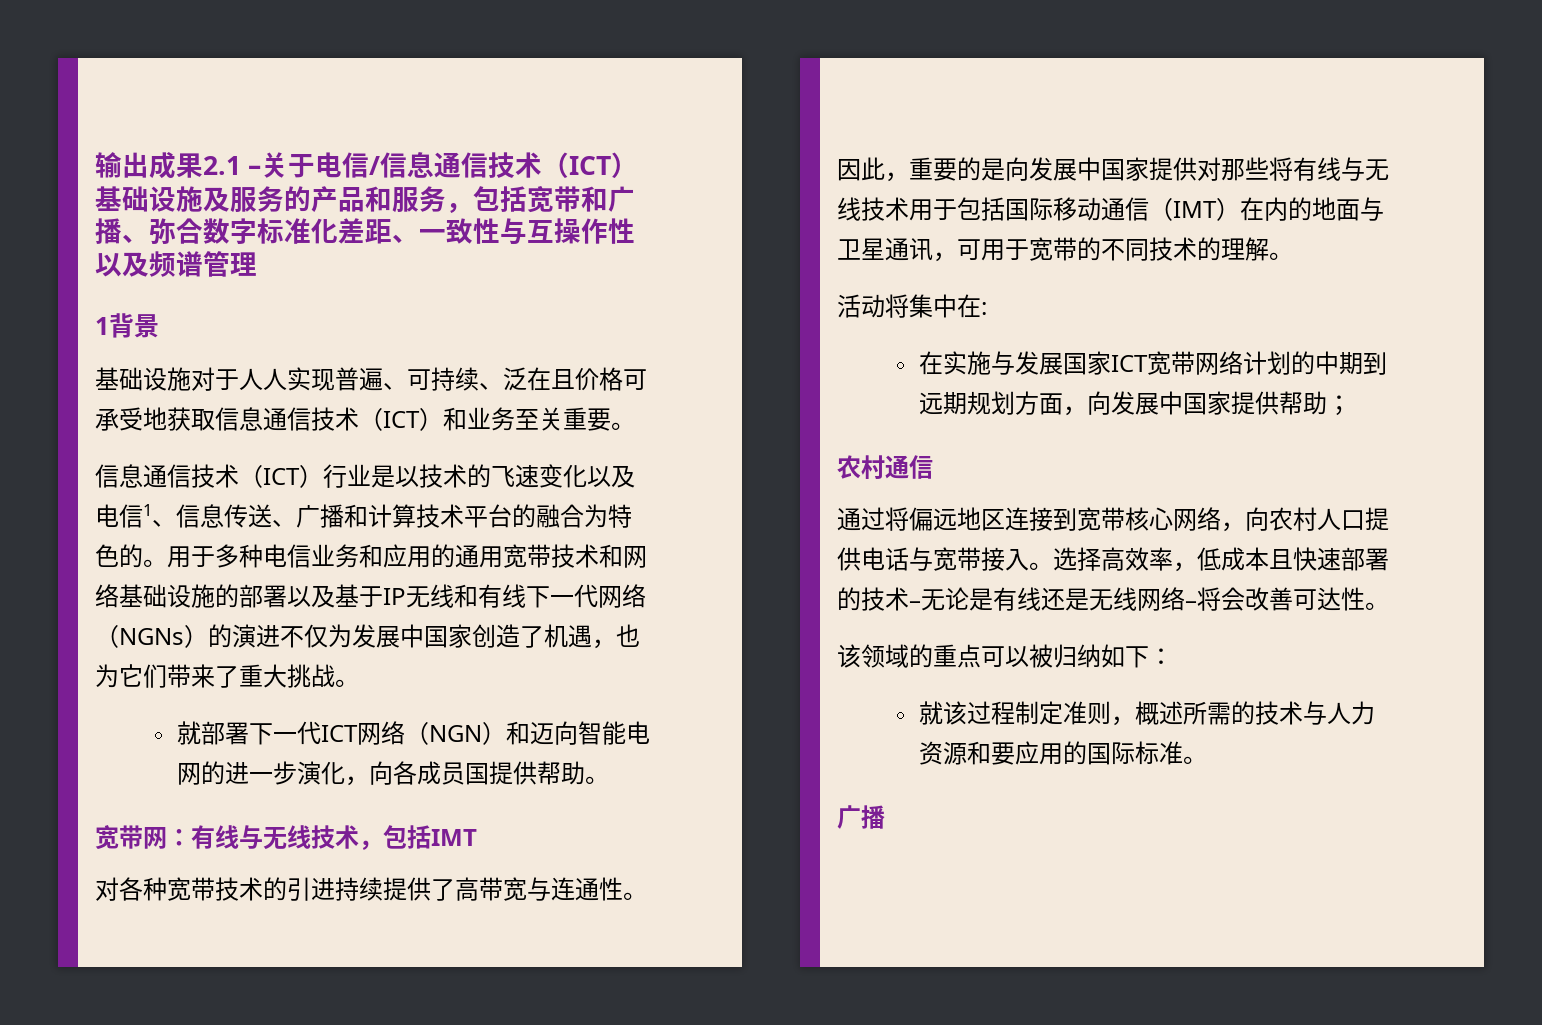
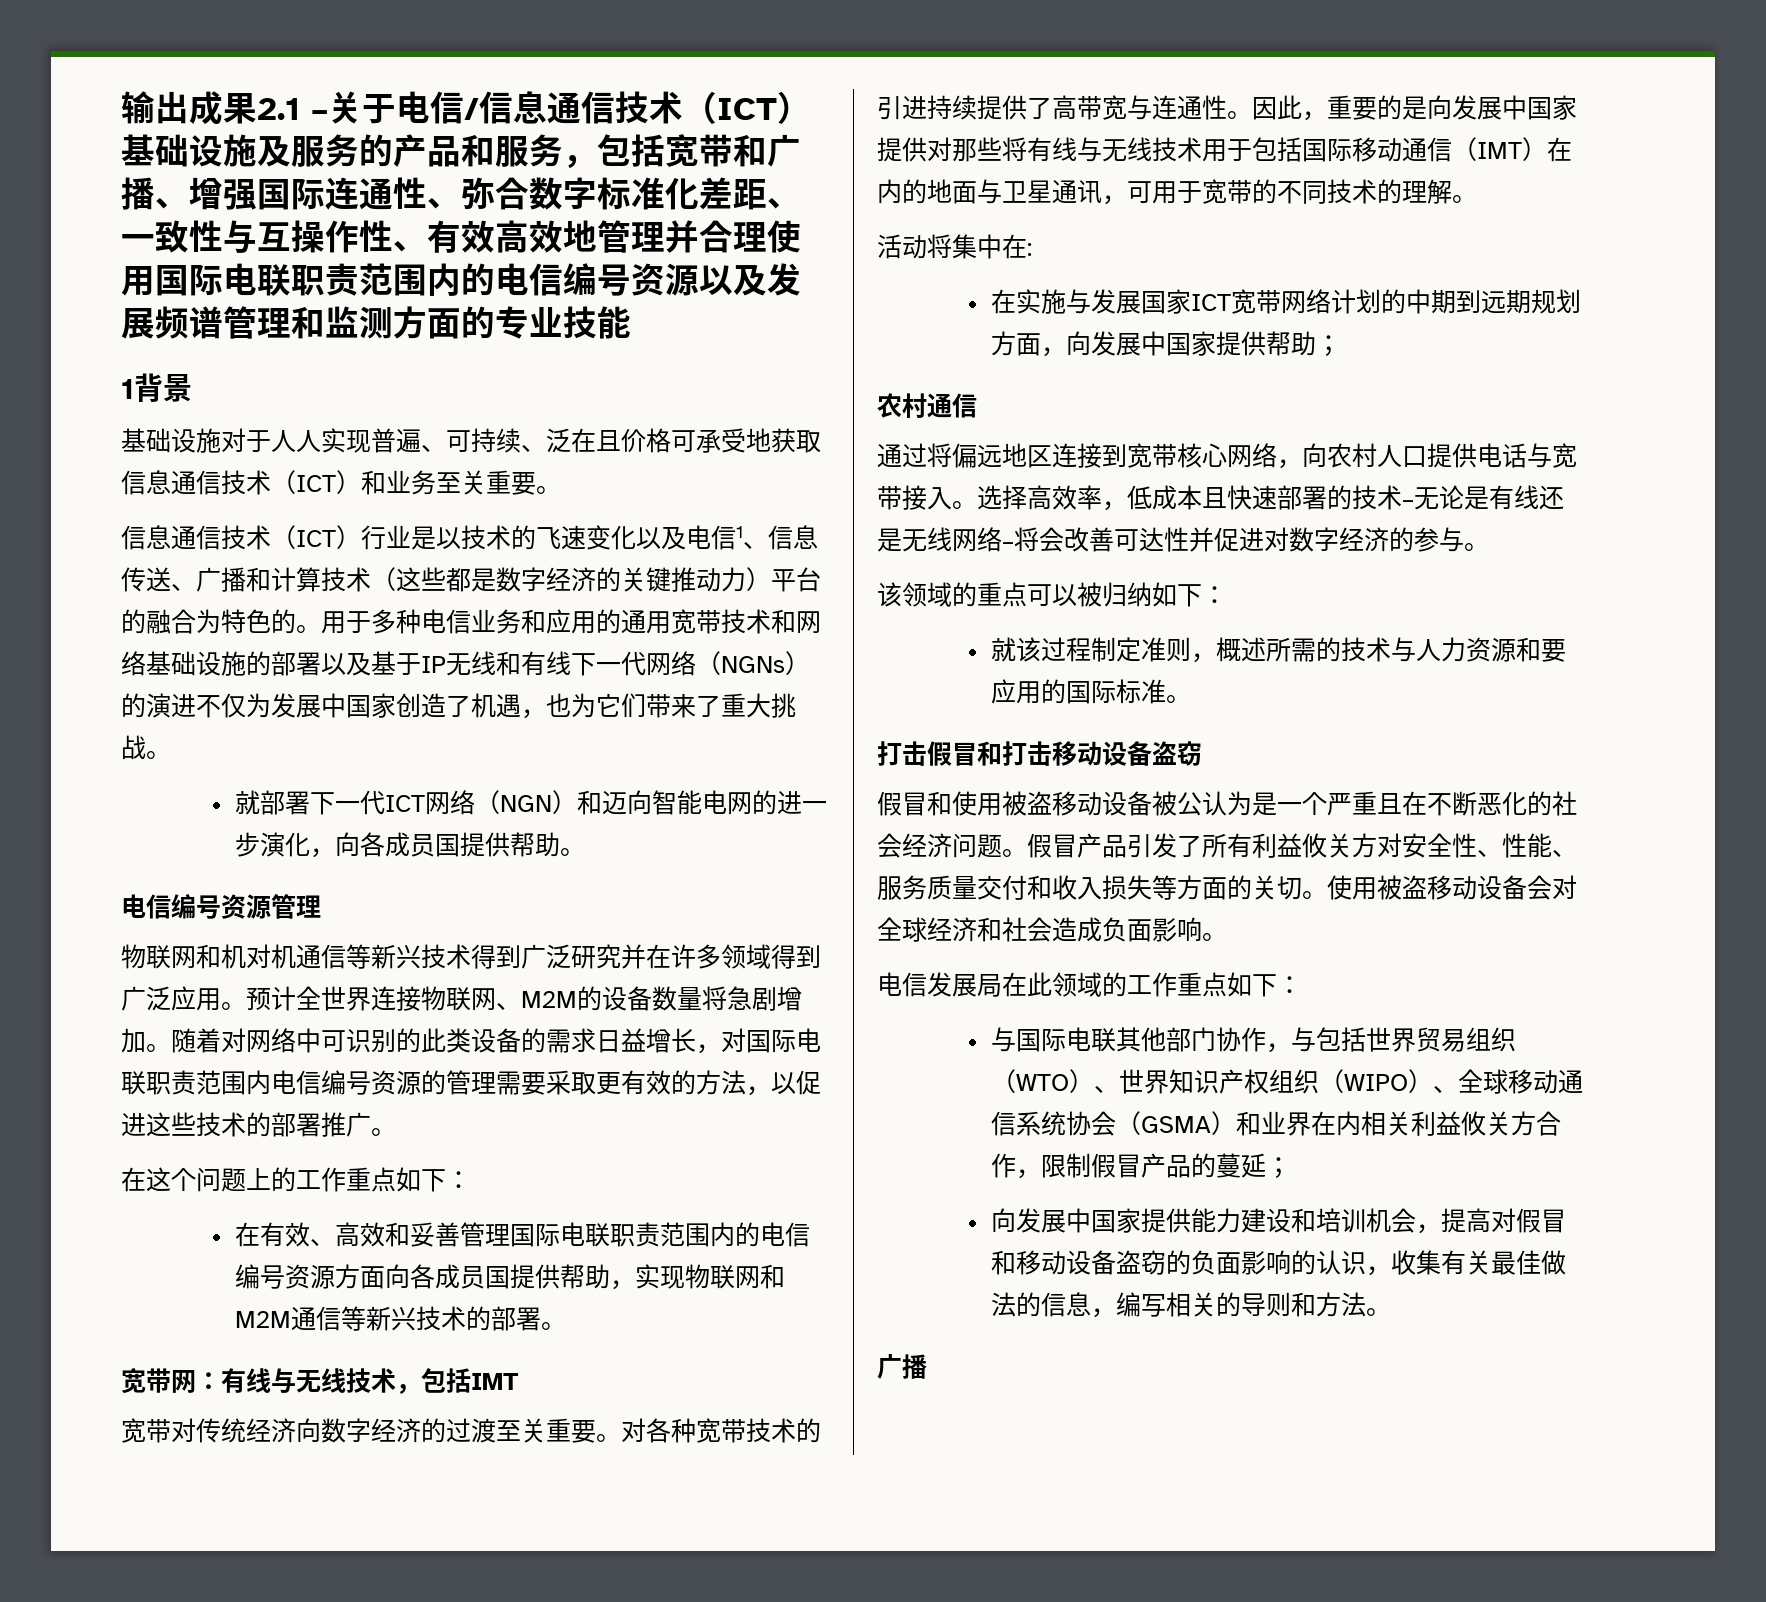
- 输出成果2.1 –关于电信/信息通信技术（ICT）基础设施及服务的产品和服务，包括宽带和广播、弥合数字标准化差距、一致性与互操作性以及频谱管理
+ 输出成果2.1 –关于电信/信息通信技术（ICT）基础设施及服务的产品和服务，包括宽带和广播、增强国际连通性、弥合数字标准化差距、一致性与互操作性、有效高效地管理并合理使用国际电联职责范围内的电信编号资源以及发展频谱管理和监测方面的专业技能
- 信息通信技术（ICT）行业是以技术的飞速变化以及电信1、信息传送、广播和计算技术平台的融合为特色的。
+ 信息通信技术（ICT）行业是以技术的飞速变化以及电信1、信息传送、广播和计算技术（这些都是数字经济的关键推动力）平台的融合为特色的。
+ 电信编号资源管理
+ 物联网和机对机通信等新兴技术得到广泛研究并在许多领域得到广泛应用。预计全世界连接物联网、M2M的设备数量将急剧增加。随着对网络中可识别的此类设备的需求日益增长，对国际电联职责范围内电信编号资源的管理需要采取更有效的方法，以促进这些技术的部署推广。
+ 在这个问题上的工作重点如下：
+ 在有效、高效和妥善管理国际电联职责范围内的电信编号资源方面向各成员国提供帮助，实现物联网和M2M通信等新兴技术的部署。
+ 宽带对传统经济向数字经济的过渡至关重要。
- 选择高效率，低成本且快速部署的技术–无论是有线还是无线网络–将会改善可达性。
+ 选择高效率，低成本且快速部署的技术–无论是有线还是无线网络–将会改善可达性并促进对数字经济的参与。
+ 打击假冒和打击移动设备盗窃
+ 假冒和使用被盗移动设备被公认为是一个严重且在不断恶化的社会经济问题。假冒产品引发了所有利益攸关方对安全性、性能、服务质量交付和收入损失等方面的关切。使用被盗移动设备会对全球经济和社会造成负面影响。
+ 电信发展局在此领域的工作重点如下：
+ 与国际电联其他部门协作，与包括世界贸易组织（WTO）、世界知识产权组织（WIPO）、全球移动通信系统协会（GSMA）和业界在内相关利益攸关方合作，限制假冒产品的蔓延；
+ 向发展中国家提供能力建设和培训机会，提高对假冒和移动设备盗窃的负面影响的认识，收集有关最佳做法的信息，编写相关的导则和方法。

